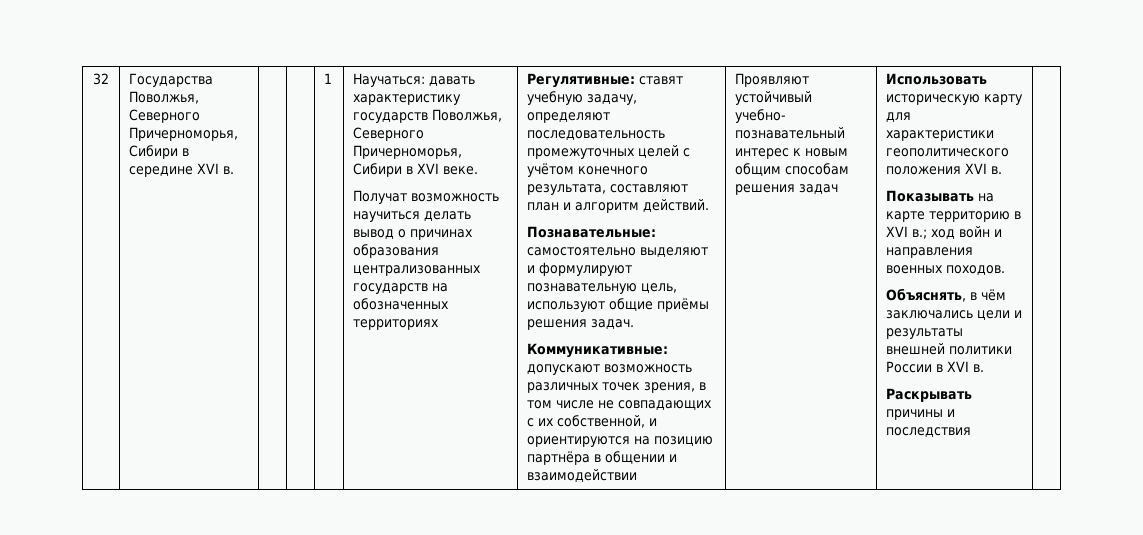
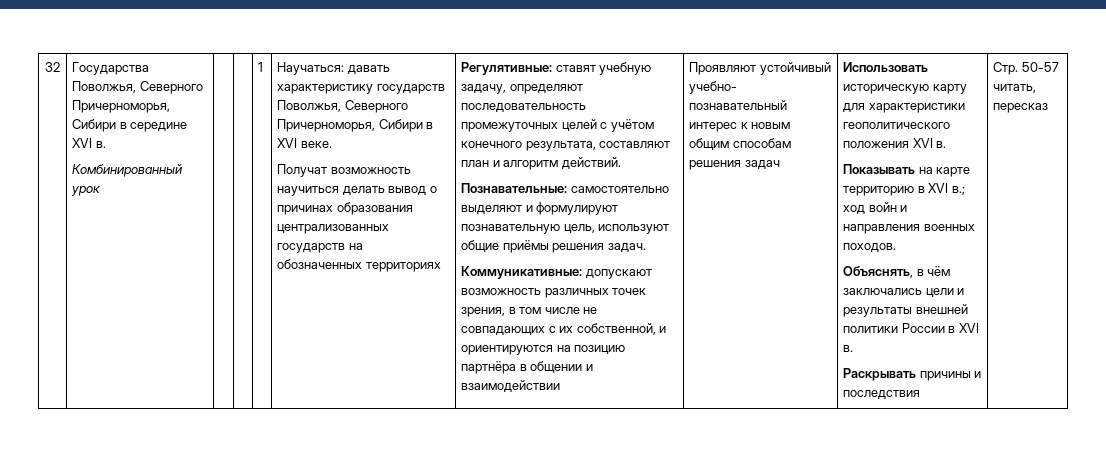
+ Комбинированный урок
+ Стр. 50-57 читать, пересказ

